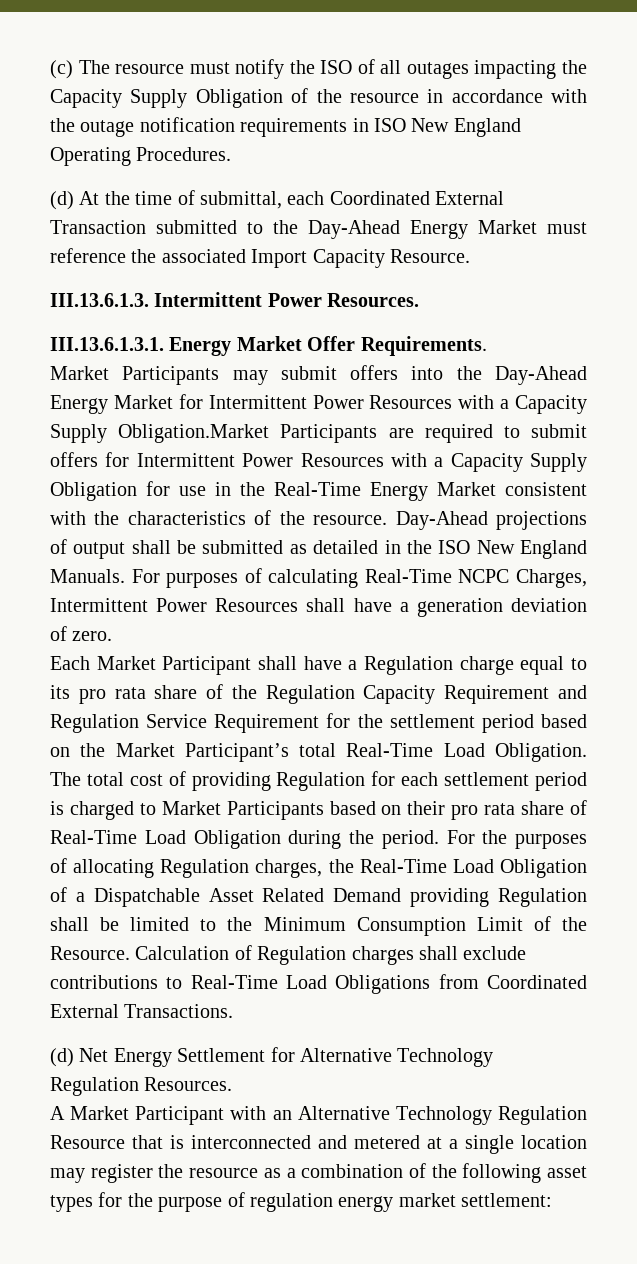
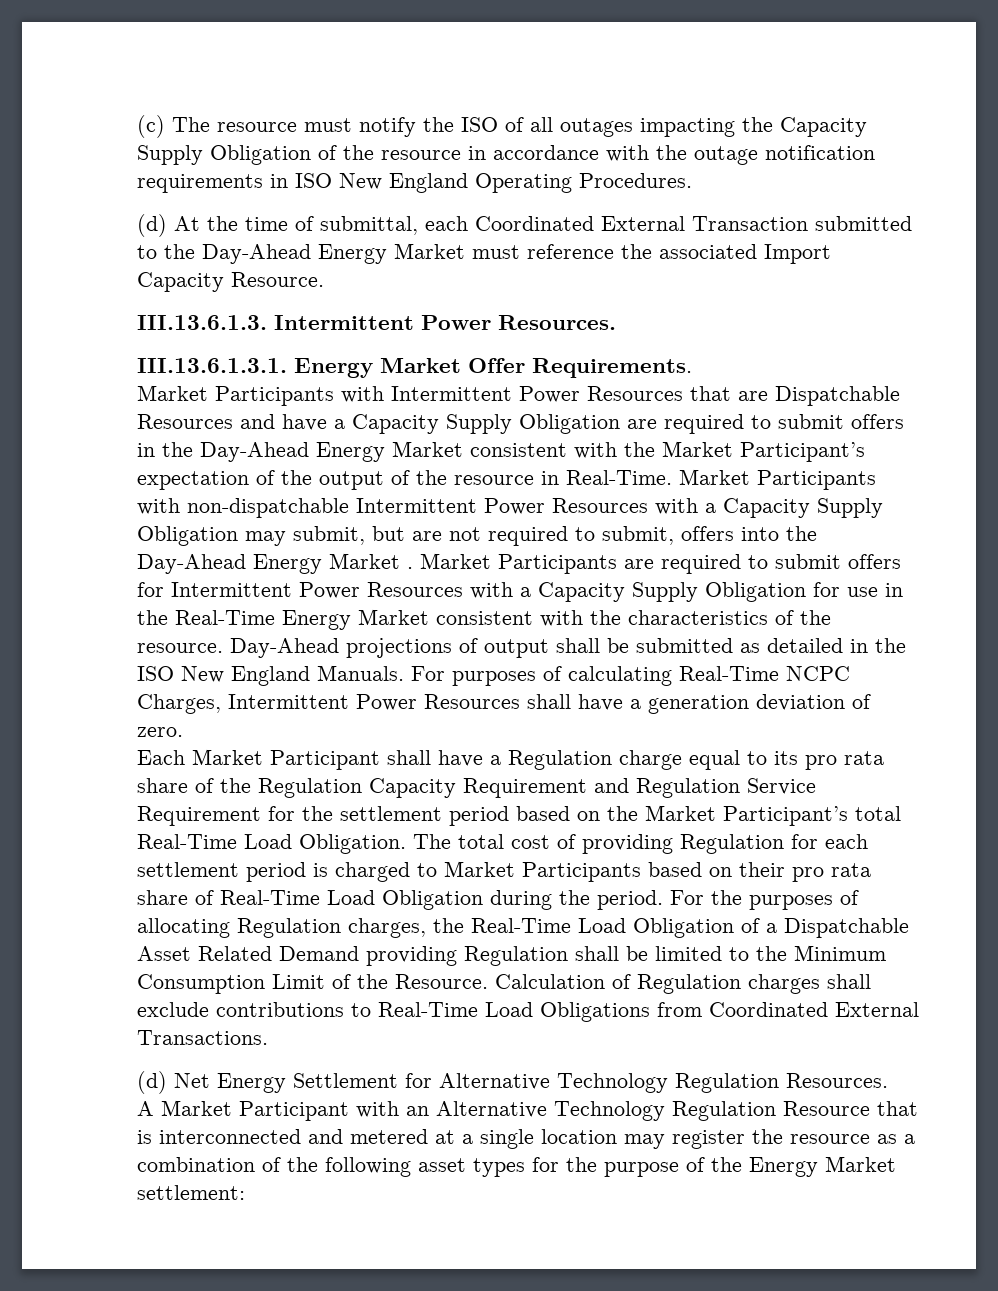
- Market Participants may submit offers into the Day-Ahead Energy Market for Intermittent Power Resources with a Capacity Supply Obligation.Market Participants are required to submit offers for Intermittent Power Resources with a Capacity Supply Obligation for use in the Real-Time Energy Market consistent with the characteristics of the resource.
+ Market Participants with Intermittent Power Resources that are Dispatchable Resources and have a Capacity Supply Obligation are required to submit offers in the Day-Ahead Energy Market consistent with the Market Participant’s expectation of the output of the resource in Real-Time. Market Participants with non-dispatchable Intermittent Power Resources with a Capacity Supply Obligation may submit, but are not required to submit, offers into the Day-Ahead Energy Market . Market Participants are required to submit offers for Intermittent Power Resources with a Capacity Supply Obligation for use in the Real-Time Energy Market consistent with the characteristics of the resource.
- A Market Participant with an Alternative Technology Regulation Resource that is interconnected and metered at a single location may register the resource as a combination of the following asset types for the purpose of regulation energy market settlement:
+ A Market Participant with an Alternative Technology Regulation Resource that is interconnected and metered at a single location may register the resource as a combination of the following asset types for the purpose of the Energy Market settlement:

